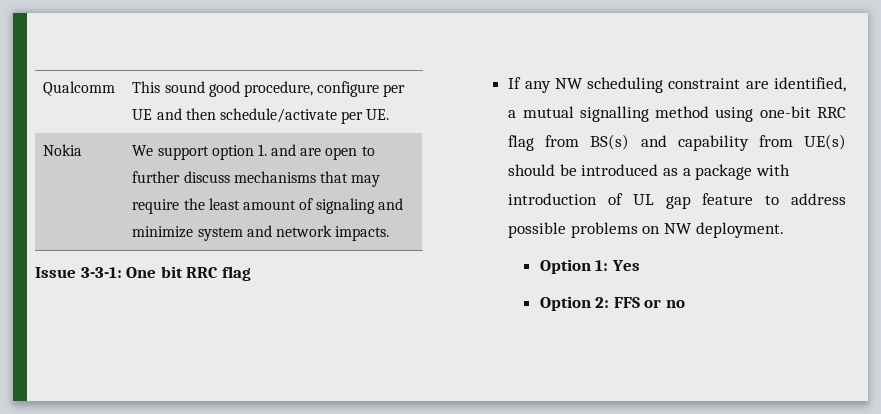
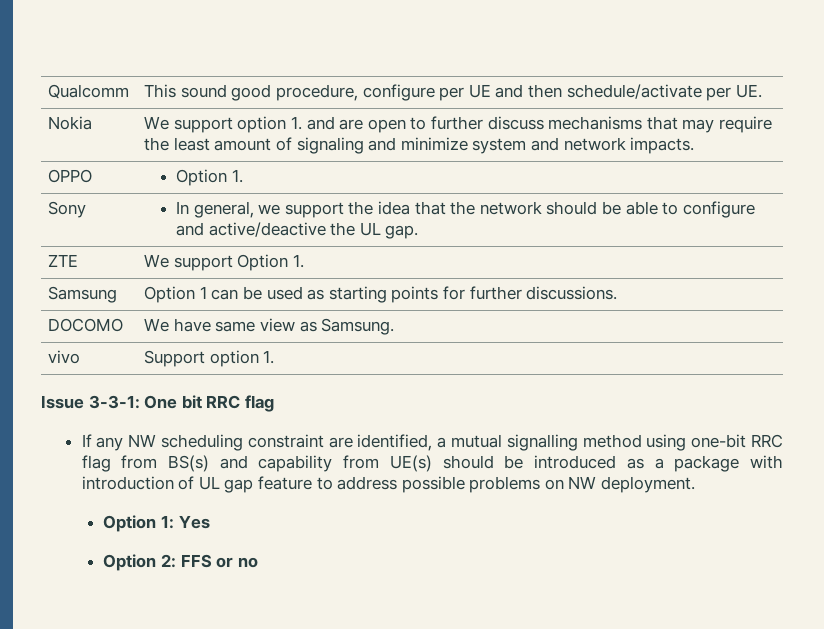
+ OPPO | Option 1.
+ Sony | In general, we support the idea that the network should be able to configure and active/deactive the UL gap.
+ ZTE | We support Option 1.
+ Samsung | Option 1 can be used as starting points for further discussions.
+ DOCOMO | We have same view as Samsung.
+ vivo | Support option 1.

